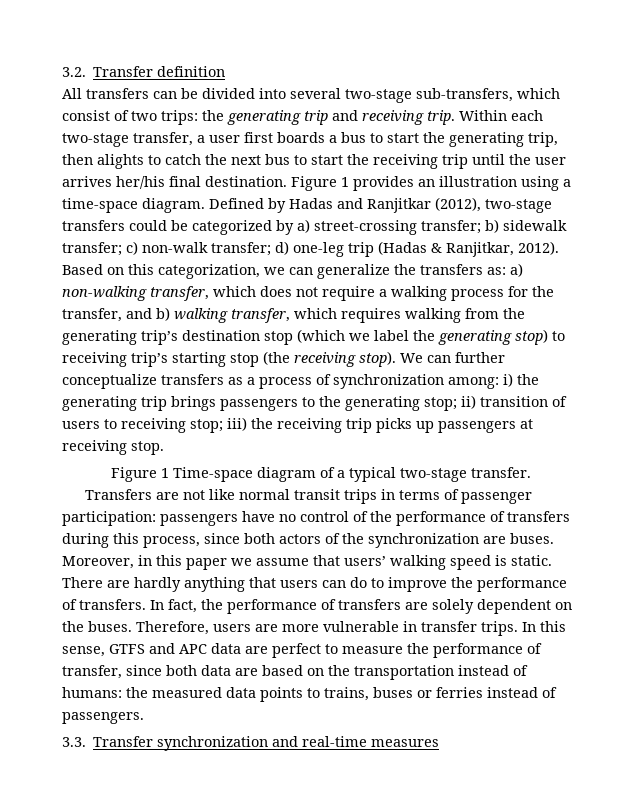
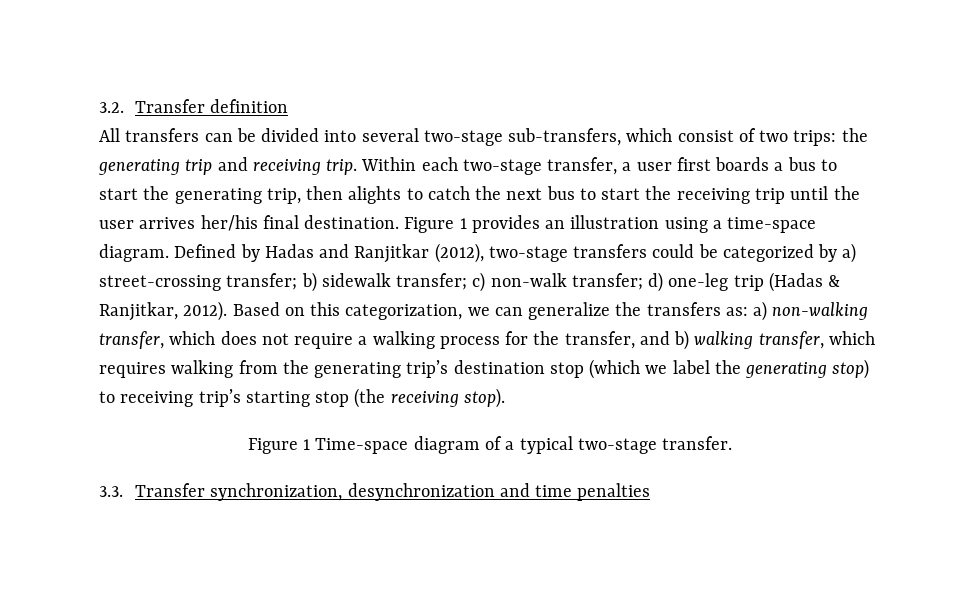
- We can further conceptualize transfers as a process of synchronization among: i) the generating trip brings passengers to the generating stop; ii) transition of users to receiving stop; iii) the receiving trip picks up passengers at receiving stop.
- Transfers are not like normal transit trips in terms of passenger participation: passengers have no control of the performance of transfers during this process, since both actors of the synchronization are buses. Moreover, in this paper we assume that users’ walking speed is static. There are hardly anything that users can do to improve the performance of transfers. In fact, the performance of transfers are solely dependent on the buses. Therefore, users are more vulnerable in transfer trips. In this sense, GTFS and APC data are perfect to measure the performance of transfer, since both data are based on the transportation instead of humans: the measured data points to trains, buses or ferries instead of passengers.
- 3.3. Transfer synchronization and real-time measures
+ 3.3. Transfer synchronization, desynchronization and time penalties

